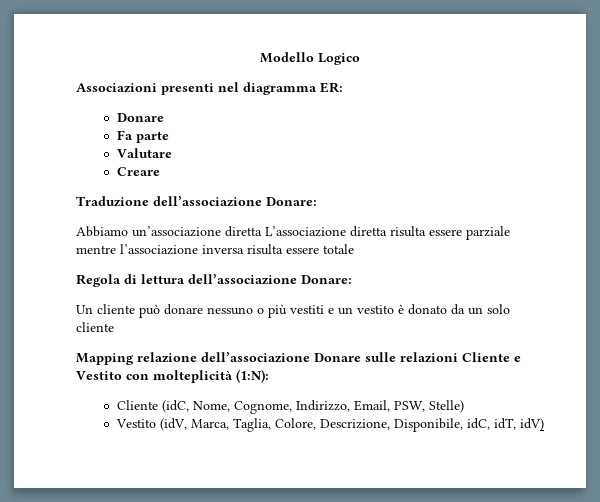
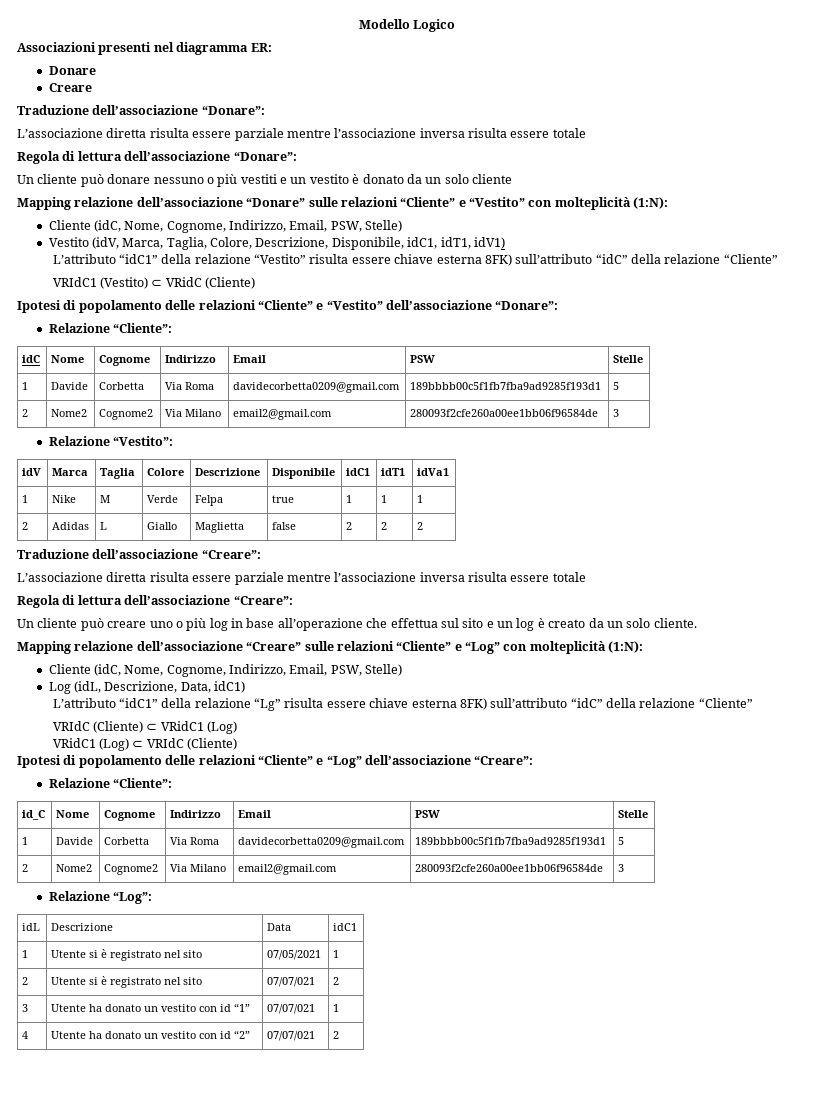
- Fa parte
- Valutare
- Traduzione dell’associazione Donare:
- Abbiamo un’associazione diretta L’associazione diretta risulta essere parziale mentre l’associazione inversa risulta essere totale
+ Traduzione dell’associazione “Donare”:
+ L’associazione diretta risulta essere parziale mentre l’associazione inversa risulta essere totale
- Regola di lettura dell’associazione Donare:
+ Regola di lettura dell’associazione “Donare”:
- Mapping relazione dell’associazione Donare sulle relazioni Cliente e Vestito con molteplicità (1:N):
+ Mapping relazione dell’associazione “Donare” sulle relazioni “Cliente” e “Vestito” con molteplicità (1:N):
- Vestito (idV, Marca, Taglia, Colore, Descrizione, Disponibile, idC, idT, idV)
+ Vestito (idV, Marca, Taglia, Colore, Descrizione, Disponibile, idC1, idT1, idV1)
+ L’attributo “idC1” della relazione “Vestito” risulta essere chiave esterna 8FK) sull’attributo “idC” della relazione “Cliente”
+ VRIdC1 (Vestito) ⊂ VRidC (Cliente)
+ Ipotesi di popolamento delle relazioni “Cliente” e “Vestito” dell’associazione “Donare”:
+ Relazione “Cliente”:
+ idC | Nome | Cognome | Indirizzo | Email | PSW | Stelle
+ 1 | Davide | Corbetta | Via Roma | davidecorbetta0209@gmail.com | 189bbbb00c5f1fb7fba9ad9285f193d1 | 5
+ 2 | Nome2 | Cognome2 | Via Milano | email2@gmail.com | 280093f2cfe260a00ee1bb06f96584de | 3
+ Relazione “Vestito”:
+ idV | Marca | Taglia | Colore | Descrizione | Disponibile | idC1 | idT1 | idVa1
+ 1 | Nike | M | Verde | Felpa | true | 1 | 1 | 1
+ 2 | Adidas | L | Giallo | Maglietta | false | 2 | 2 | 2
+ Traduzione dell’associazione “Creare”:
+ L’associazione diretta risulta essere parziale mentre l’associazione inversa risulta essere totale
+ Regola di lettura dell’associazione “Creare”:
+ Un cliente può creare uno o più log in base all’operazione che effettua sul sito e un log è creato da un solo cliente.
+ Mapping relazione dell’associazione “Creare” sulle relazioni “Cliente” e “Log” con molteplicità (1:N):
+ Cliente (idC, Nome, Cognome, Indirizzo, Email, PSW, Stelle)
+ Log (idL, Descrizione, Data, idC1)
+ L’attributo “idC1” della relazione “Lg” risulta essere chiave esterna 8FK) sull’attributo “idC” della relazione “Cliente”
+ VRIdC (Cliente) ⊂ VRidC1 (Log)
+ VRidC1 (Log) ⊂ VRIdC (Cliente)
+ Ipotesi di popolamento delle relazioni “Cliente” e “Log” dell’associazione “Creare”:
+ Relazione “Cliente”:
+ id_C | Nome | Cognome | Indirizzo | Email | PSW | Stelle
+ 1 | Davide | Corbetta | Via Roma | davidecorbetta0209@gmail.com | 189bbbb00c5f1fb7fba9ad9285f193d1 | 5
+ 2 | Nome2 | Cognome2 | Via Milano | email2@gmail.com | 280093f2cfe260a00ee1bb06f96584de | 3
+ Relazione “Log”:
+ idL | Descrizione | Data | idC1
+ 1 | Utente si è registrato nel sito | 07/05/2021 | 1
+ 2 | Utente si è registrato nel sito | 07/07/021 | 2
+ 3 | Utente ha donato un vestito con id “1” | 07/07/021 | 1
+ 4 | Utente ha donato un vestito con id “2” | 07/07/021 | 2

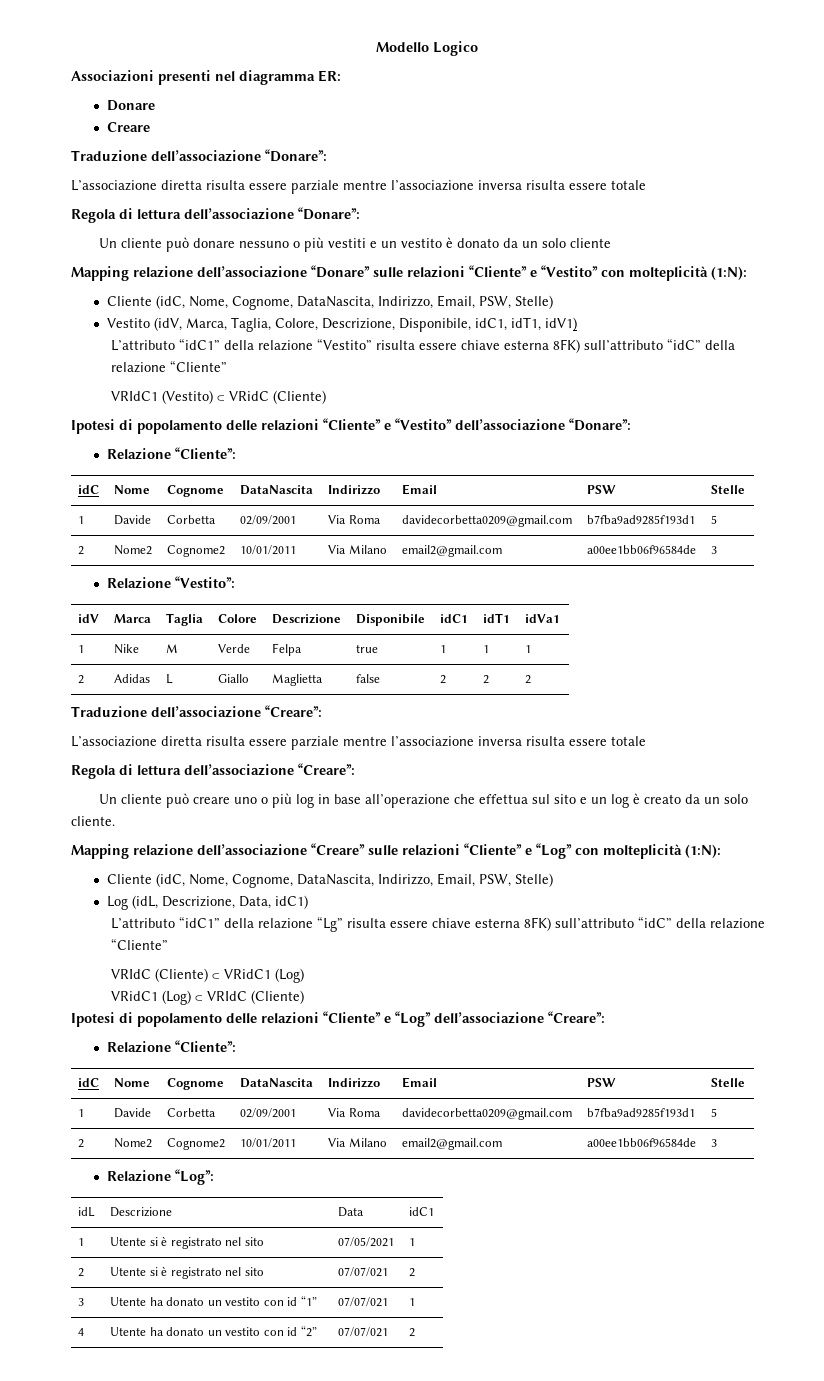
  Mapping relazione dell’associazione “Donare” sulle relazioni “Cliente” e “Vestito” con molteplicità (1:N):
- Cliente (idC, Nome, Cognome, Indirizzo, Email, PSW, Stelle)
+ Cliente (idC, Nome, Cognome, DataNascita, Indirizzo, Email, PSW, Stelle)
  Ipotesi di popolamento delle relazioni “Cliente” e “Vestito” dell’associazione “Donare”:
  Relazione “Cliente”:
- idC | Nome | Cognome | Indirizzo | Email | PSW | Stelle
- 1 | Davide | Corbetta | Via Roma | davidecorbetta0209@gmail.com | 189bbbb00c5f1fb7fba9ad9285f193d1 | 5
- 2 | Nome2 | Cognome2 | Via Milano | email2@gmail.com | 280093f2cfe260a00ee1bb06f96584de | 3
+ idC | Nome | Cognome | DataNascita | Indirizzo | Email | PSW | Stelle
+ 1 | Davide | Corbetta | 02/09/2001 | Via Roma | davidecorbetta0209@gmail.com | b7fba9ad9285f193d1 | 5
+ 2 | Nome2 | Cognome2 | 10/01/2011 | Via Milano | email2@gmail.com | a00ee1bb06f96584de | 3
  Mapping relazione dell’associazione “Creare” sulle relazioni “Cliente” e “Log” con molteplicità (1:N):
- Cliente (idC, Nome, Cognome, Indirizzo, Email, PSW, Stelle)
+ Cliente (idC, Nome, Cognome, DataNascita, Indirizzo, Email, PSW, Stelle)
  Ipotesi di popolamento delle relazioni “Cliente” e “Log” dell’associazione “Creare”:
  Relazione “Cliente”:
- id_C | Nome | Cognome | Indirizzo | Email | PSW | Stelle
- 1 | Davide | Corbetta | Via Roma | davidecorbetta0209@gmail.com | 189bbbb00c5f1fb7fba9ad9285f193d1 | 5
- 2 | Nome2 | Cognome2 | Via Milano | email2@gmail.com | 280093f2cfe260a00ee1bb06f96584de | 3
+ idC | Nome | Cognome | DataNascita | Indirizzo | Email | PSW | Stelle
+ 1 | Davide | Corbetta | 02/09/2001 | Via Roma | davidecorbetta0209@gmail.com | b7fba9ad9285f193d1 | 5
+ 2 | Nome2 | Cognome2 | 10/01/2011 | Via Milano | email2@gmail.com | a00ee1bb06f96584de | 3

